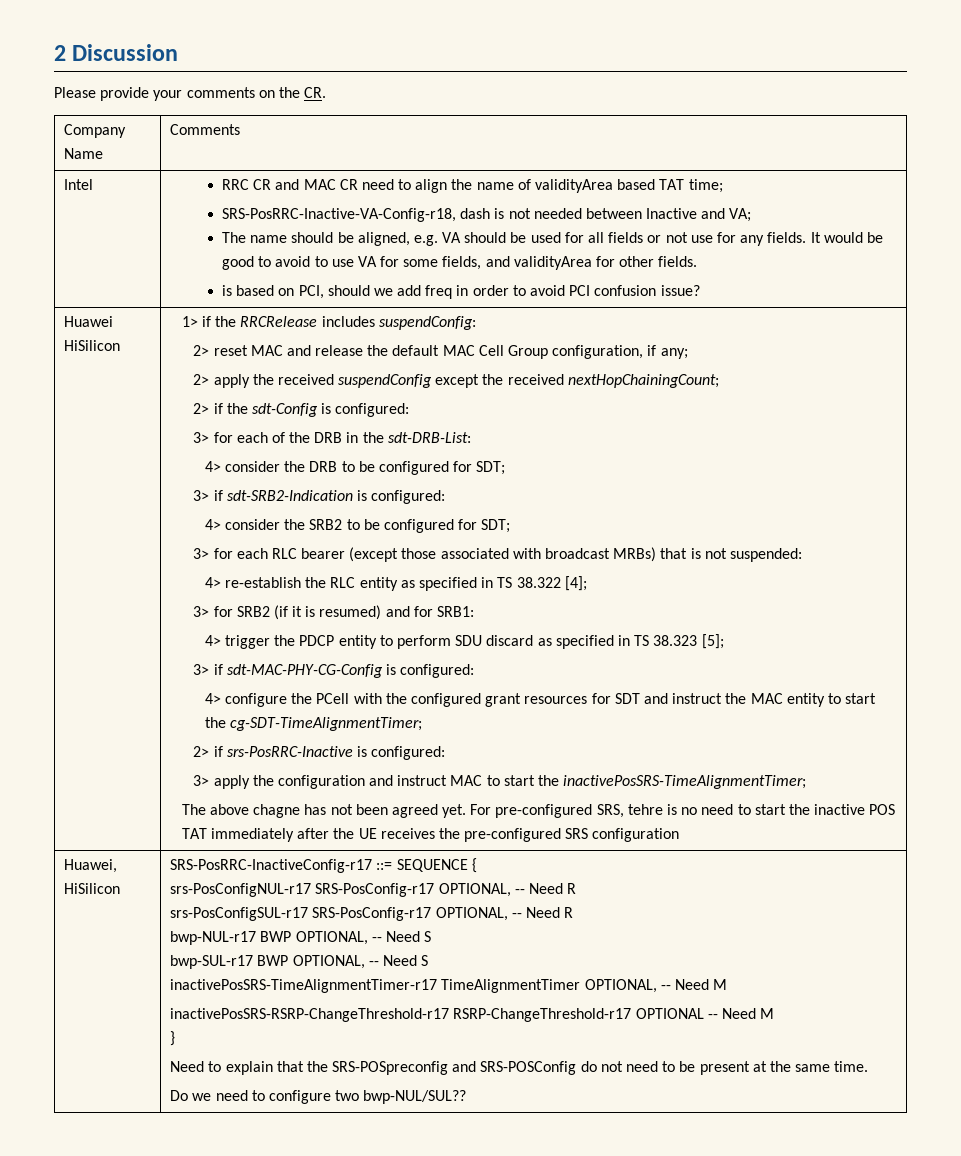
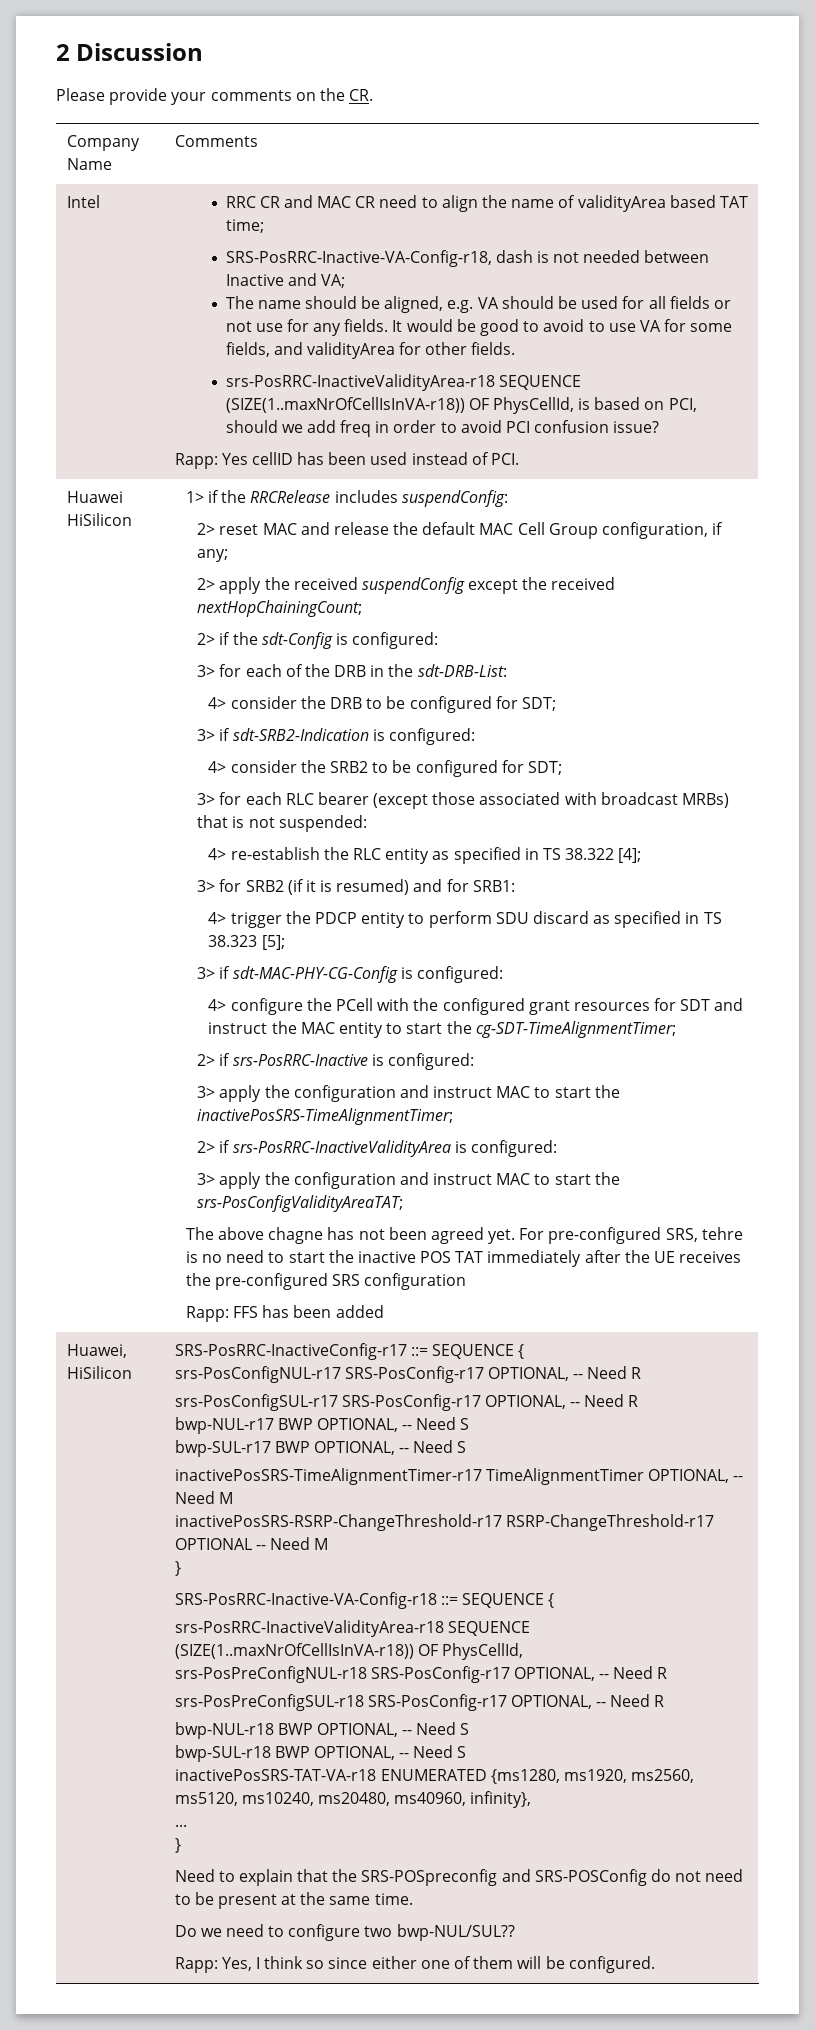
- is based on PCI, should we add freq in order to avoid PCI confusion issue?
+ srs-PosRRC-InactiveValidityArea-r18 SEQUENCE (SIZE(1..maxNrOfCellIsInVA-r18)) OF PhysCellId, is based on PCI, should we add freq in order to avoid PCI confusion issue?
+ Rapp: Yes cellID has been used instead of PCI.
+ 2> if srs-PosRRC-InactiveValidityArea is configured:
+ 3> apply the configuration and instruct MAC to start the srs-PosConfigValidityAreaTAT;
+ Rapp: FFS has been added
+ SRS-PosRRC-Inactive-VA-Config-r18 ::= SEQUENCE {
+ srs-PosRRC-InactiveValidityArea-r18 SEQUENCE (SIZE(1..maxNrOfCellIsInVA-r18)) OF PhysCellId,
+ srs-PosPreConfigNUL-r18 SRS-PosConfig-r17 OPTIONAL, -- Need R
+ srs-PosPreConfigSUL-r18 SRS-PosConfig-r17 OPTIONAL, -- Need R
+ bwp-NUL-r18 BWP OPTIONAL, -- Need S
+ bwp-SUL-r18 BWP OPTIONAL, -- Need S
+ inactivePosSRS-TAT-VA-r18 ENUMERATED {ms1280, ms1920, ms2560, ms5120, ms10240, ms20480, ms40960, infinity},
+ ...
+ }
+ Rapp: Yes, I think so since either one of them will be configured.

